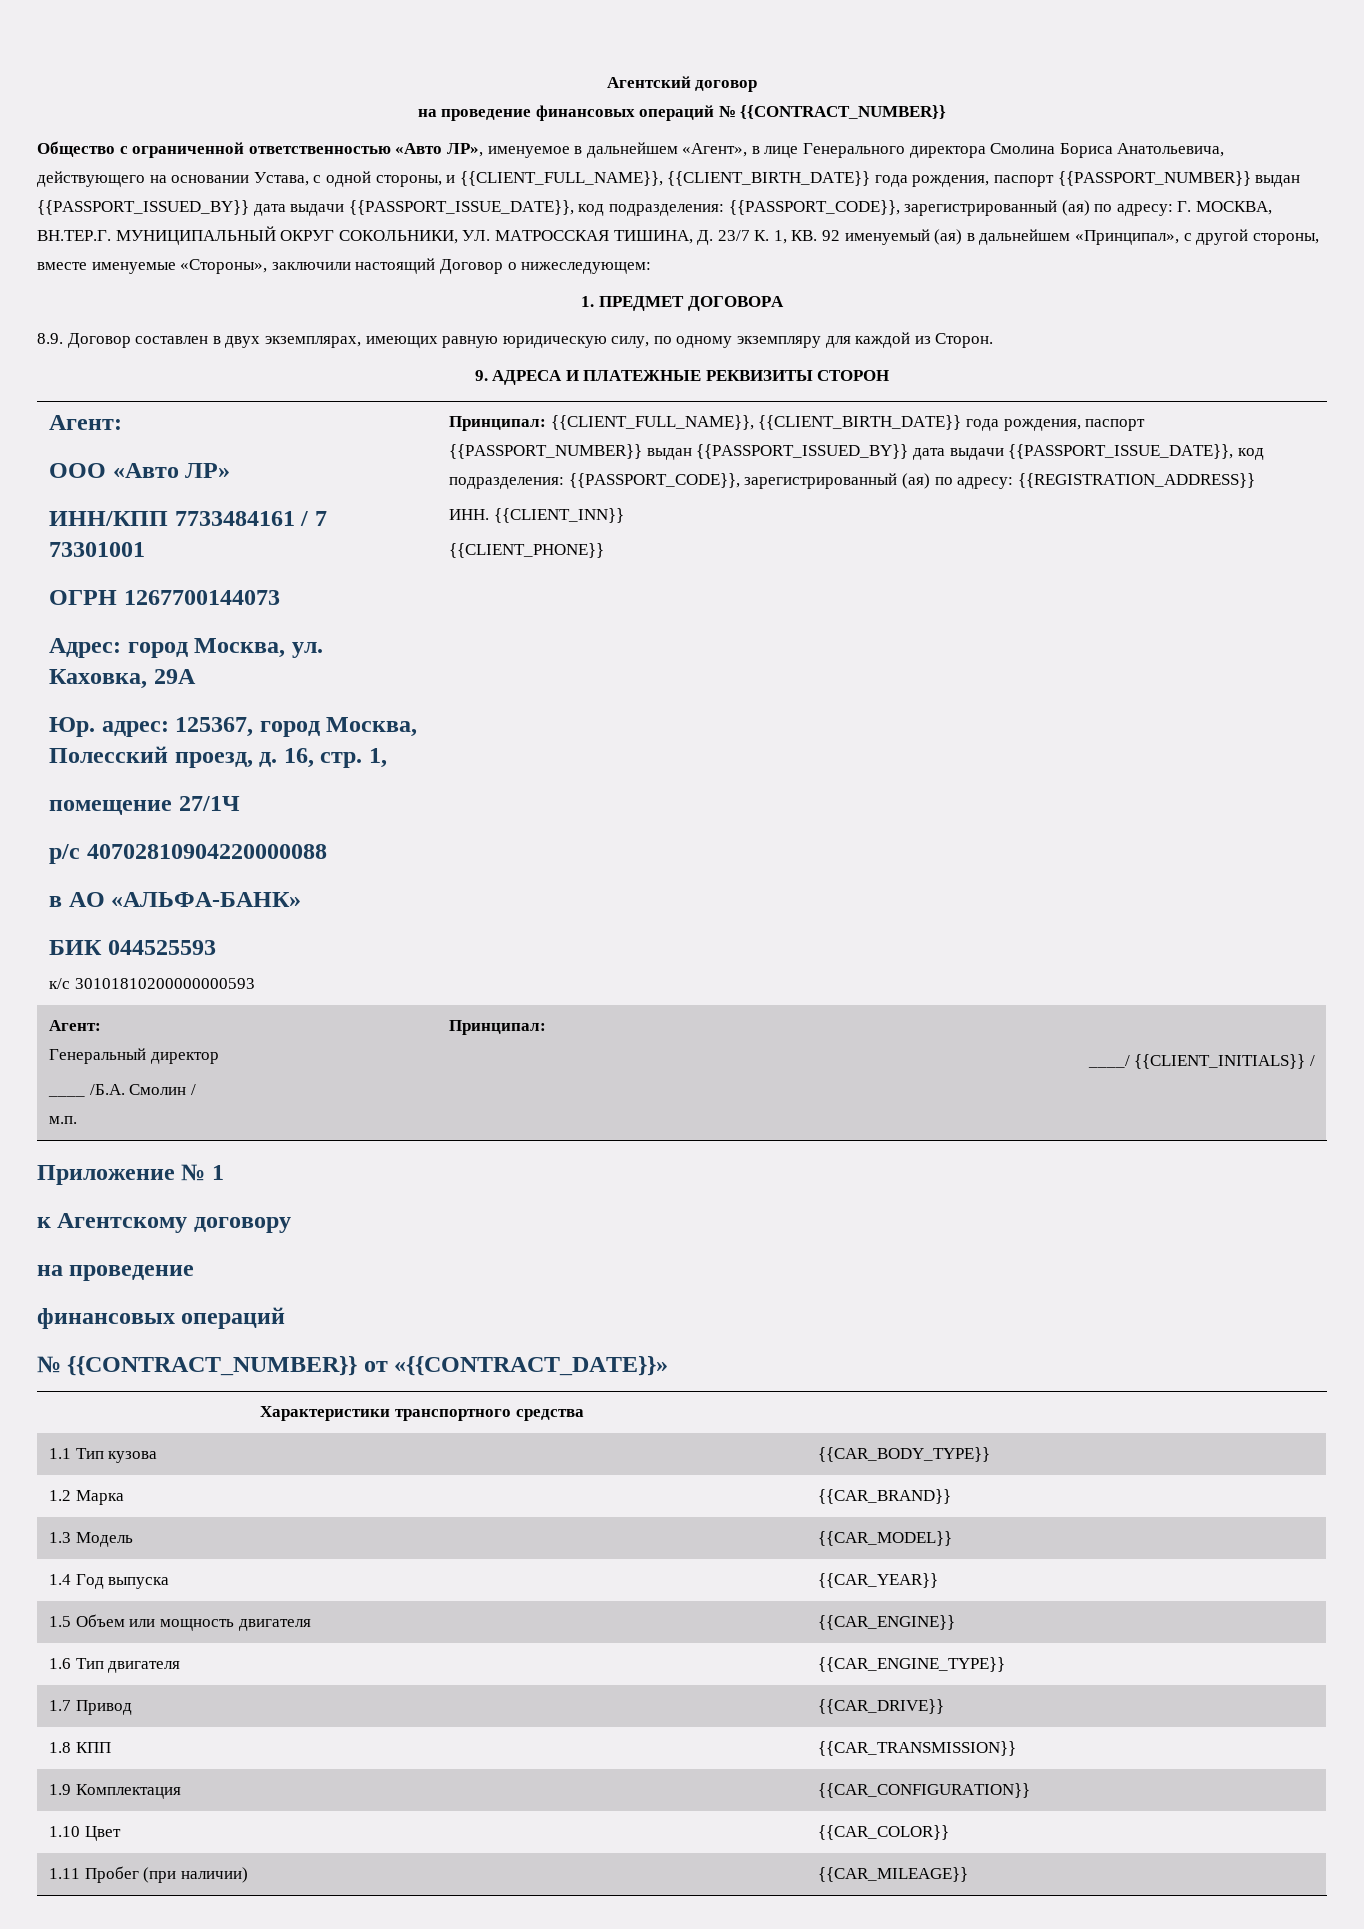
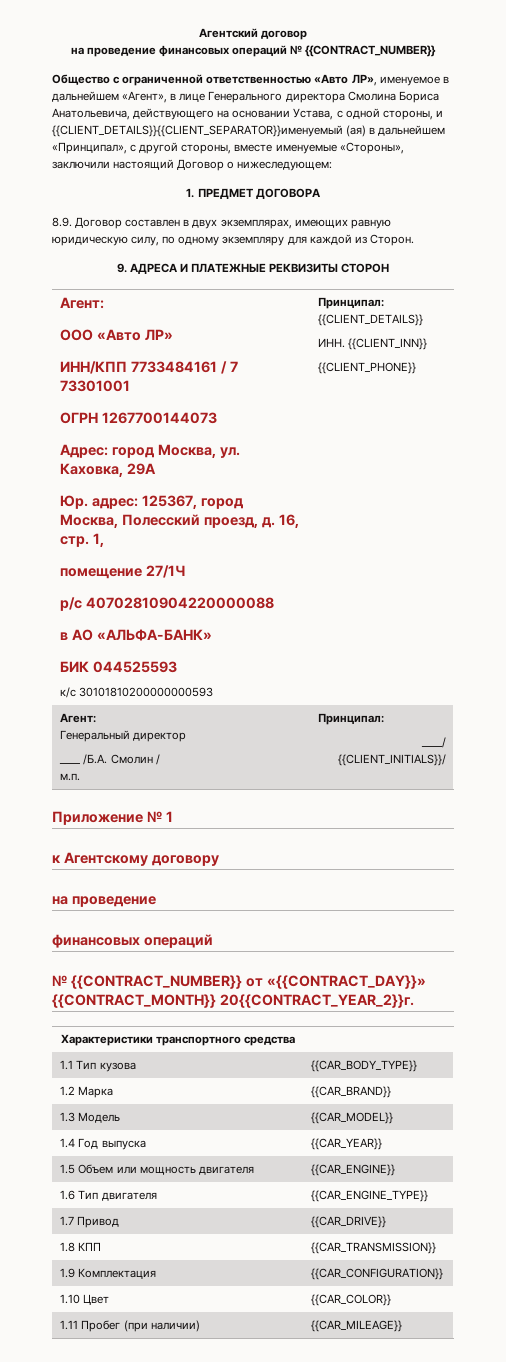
- Общество с ограниченной ответственностью «Авто ЛР», именуемое в дальнейшем «Агент», в лице Генерального директора Смолина Бориса Анатольевича, действующего на основании Устава, с одной стороны, и {{CLIENT_FULL_NAME}}, {{CLIENT_BIRTH_DATE}} года рождения, паспорт {{PASSPORT_NUMBER}} выдан {{PASSPORT_ISSUED_BY}} дата выдачи {{PASSPORT_ISSUE_DATE}}, код подразделения: {{PASSPORT_CODE}}, зарегистрированный (ая) по адресу: Г. МОСКВА, ВН.ТЕР.Г. МУНИЦИПАЛЬНЫЙ ОКРУГ СОКОЛЬНИКИ, УЛ. МАТРОССКАЯ ТИШИНА, Д. 23/7 К. 1, КВ. 92 именуемый (ая) в дальнейшем «Принципал», с другой стороны, вместе именуемые «Стороны», заключили настоящий Договор о нижеследующем:
+ Общество с ограниченной ответственностью «Авто ЛР», именуемое в дальнейшем «Агент», в лице Генерального директора Смолина Бориса Анатольевича, действующего на основании Устава, с одной стороны, и {{CLIENT_DETAILS}}{{CLIENT_SEPARATOR}}именуемый (ая) в дальнейшем «Принципал», с другой стороны, вместе именуемые «Стороны», заключили настоящий Договор о нижеследующем:
- Принципал: {{CLIENT_FULL_NAME}}, {{CLIENT_BIRTH_DATE}} года рождения, паспорт {{PASSPORT_NUMBER}} выдан {{PASSPORT_ISSUED_BY}} дата выдачи {{PASSPORT_ISSUE_DATE}}, код подразделения: {{PASSPORT_CODE}}, зарегистрированный (ая) по адресу: {{REGISTRATION_ADDRESS}}
+ Принципал: {{CLIENT_DETAILS}}
  {{CLIENT_PHONE}}
  Агент:
  Генеральный директор
  ____ /Б.А. Смолин /
  м.п. | Принципал:
- ____/ {{CLIENT_INITIALS}} /
+ ____/ {{CLIENT_INITIALS}}/
- № {{CONTRACT_NUMBER}} от «{{CONTRACT_DATE}}»
+ № {{CONTRACT_NUMBER}} от «{{CONTRACT_DAY}}» {{CONTRACT_MONTH}} 20{{CONTRACT_YEAR_2}}г.

